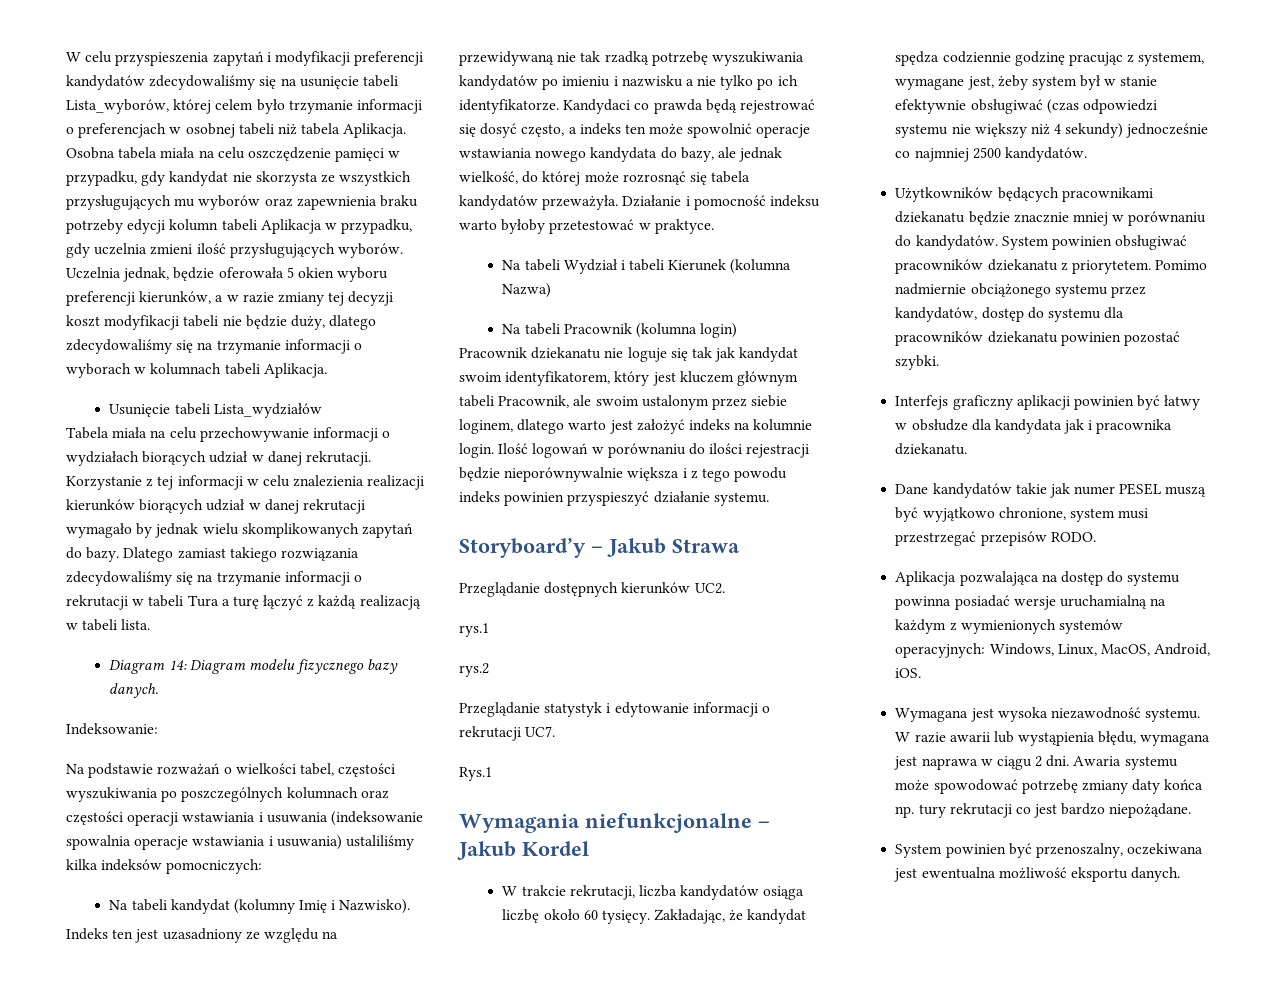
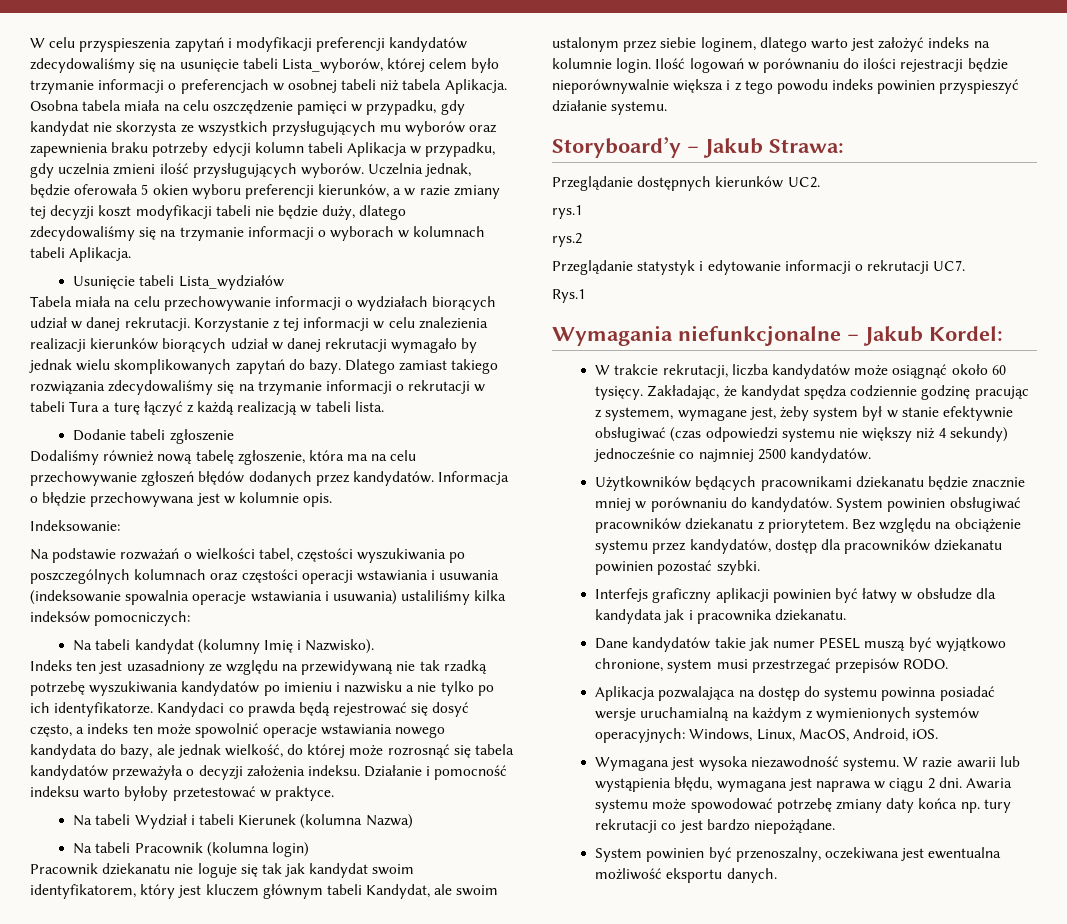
- Diagram 14: Diagram modelu fizycznego bazy danych.
+ Dodanie tabeli zgłoszenie
+ Dodaliśmy również nową tabelę zgłoszenie, która ma na celu przechowywanie zgłoszeń błędów dodanych przez kandydatów. Informacja o błędzie przechowywana jest w kolumnie opis.
- Kandydaci co prawda będą rejestrować się dosyć często, a indeks ten może spowolnić operacje wstawiania nowego kandydata do bazy, ale jednak wielkość, do której może rozrosnąć się tabela kandydatów przeważyła.
+ Kandydaci co prawda będą rejestrować się dosyć często, a indeks ten może spowolnić operacje wstawiania nowego kandydata do bazy, ale jednak wielkość, do której może rozrosnąć się tabela kandydatów przeważyła o decyzji założenia indeksu.
- Pracownik dziekanatu nie loguje się tak jak kandydat swoim identyfikatorem, który jest kluczem głównym tabeli Pracownik, ale swoim ustalonym przez siebie loginem, dlatego warto jest założyć indeks na kolumnie login.
+ Pracownik dziekanatu nie loguje się tak jak kandydat swoim identyfikatorem, który jest kluczem głównym tabeli Kandydat, ale swoim ustalonym przez siebie loginem, dlatego warto jest założyć indeks na kolumnie login.
- Storyboard’y – Jakub Strawa
+ Storyboard’y – Jakub Strawa:
- Wymagania niefunkcjonalne – Jakub Kordel
+ Wymagania niefunkcjonalne – Jakub Kordel:
- W trakcie rekrutacji, liczba kandydatów osiąga liczbę około 60 tysięcy.
+ W trakcie rekrutacji, liczba kandydatów może osiągnąć około 60 tysięcy.
- Pomimo nadmiernie obciążonego systemu przez kandydatów, dostęp do systemu dla pracowników dziekanatu powinien pozostać szybki.
+ Bez względu na obciążenie systemu przez kandydatów, dostęp dla pracowników dziekanatu powinien pozostać szybki.

